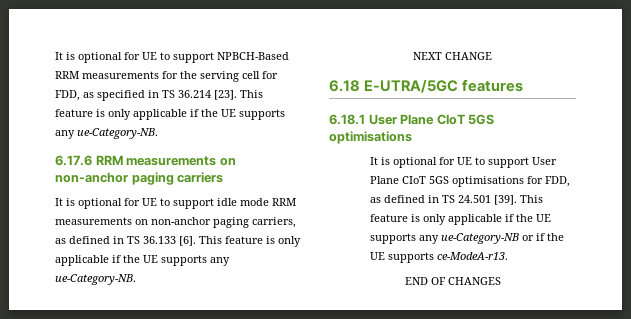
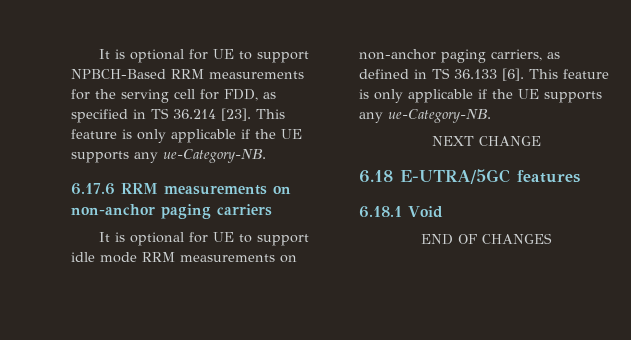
- 6.18.1 User Plane CIoT 5GS optimisations
- It is optional for UE to support User Plane CIoT 5GS optimisations for FDD, as defined in TS 24.501 [39]. This feature is only applicable if the UE supports any ue-Category-NB or if the UE supports ce-ModeA-r13.
+ 6.18.1 Void

